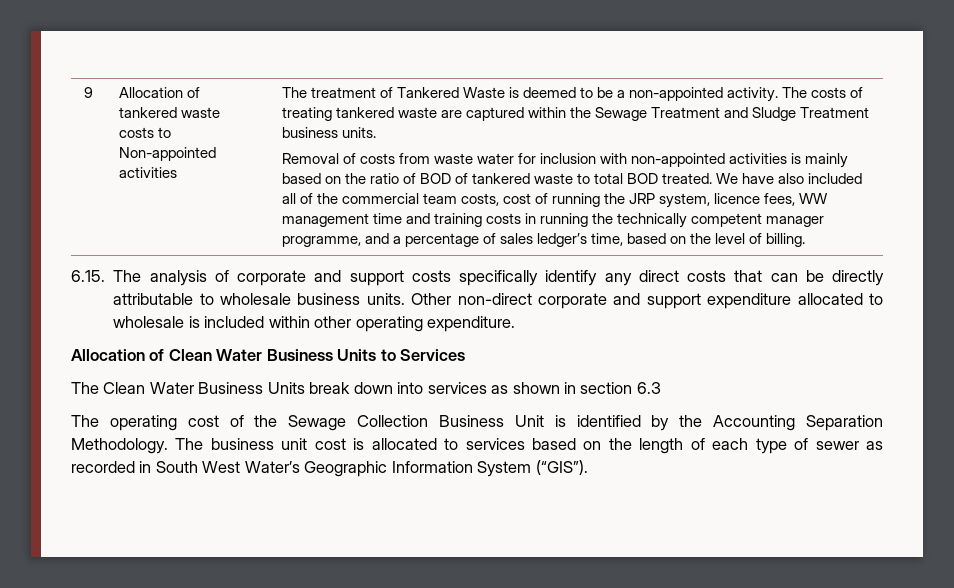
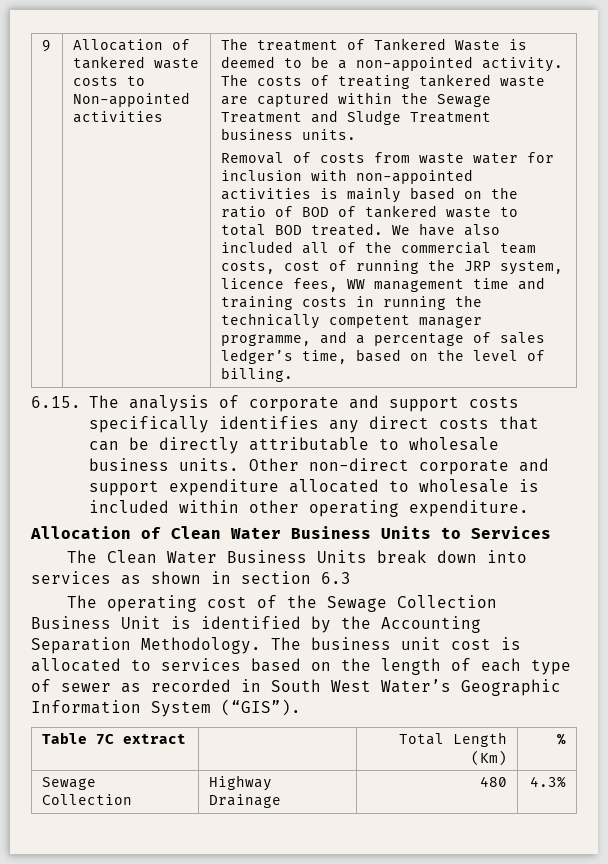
- 6.15. The analysis of corporate and support costs specifically identify any direct costs that can be directly attributable to wholesale business units.
+ 6.15. The analysis of corporate and support costs specifically identifies any direct costs that can be directly attributable to wholesale business units.
+ Table 7C extract | | Total Length (Km) | %
+ Sewage Collection | Highway Drainage | 480 | 4.3%

